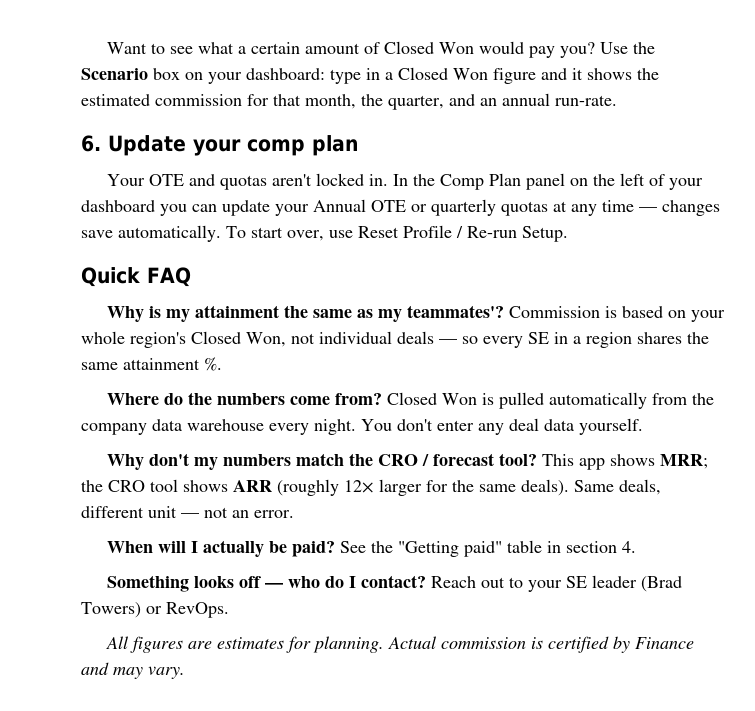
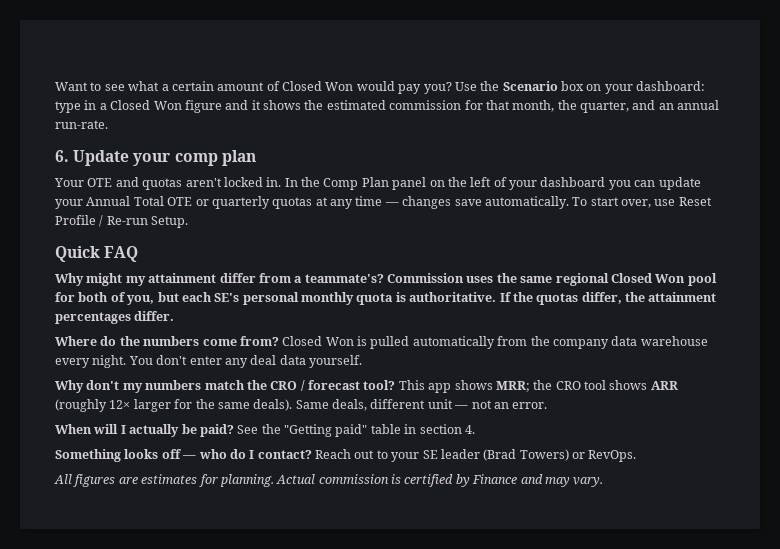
- In the Comp Plan panel on the left of your dashboard you can update your Annual OTE or quarterly quotas at any time — changes save automatically.
+ In the Comp Plan panel on the left of your dashboard you can update your Annual Total OTE or quarterly quotas at any time — changes save automatically.
- Why is my attainment the same as my teammates'? Commission is based on your whole region's Closed Won, not individual deals — so every SE in a region shares the same attainment %.
+ Why might my attainment differ from a teammate's? Commission uses the same regional Closed Won pool for both of you, but each SE's personal monthly quota is authoritative. If the quotas differ, the attainment percentages differ.

